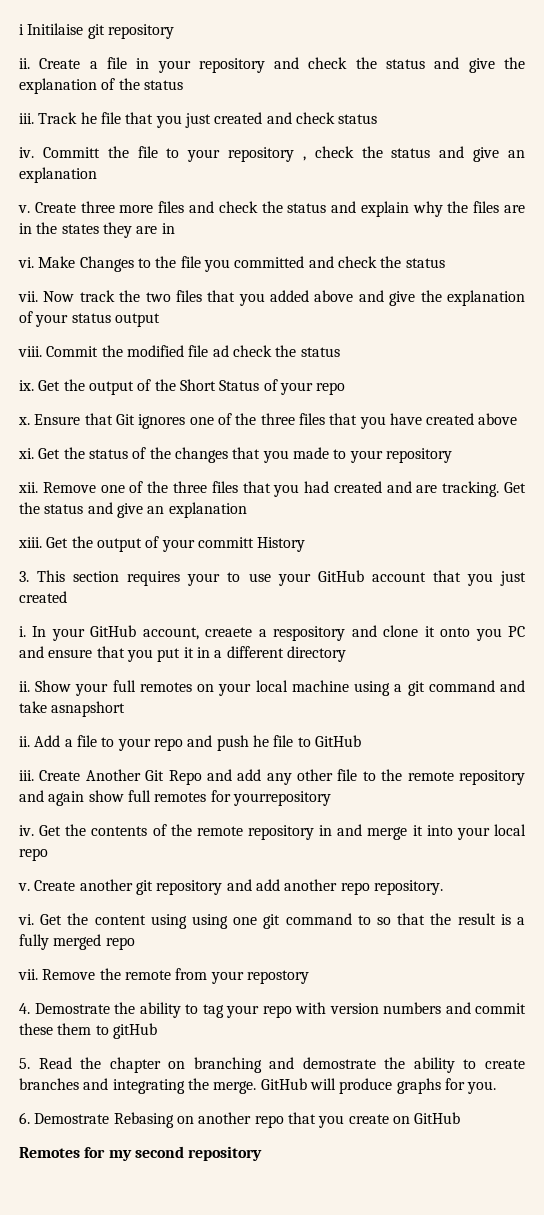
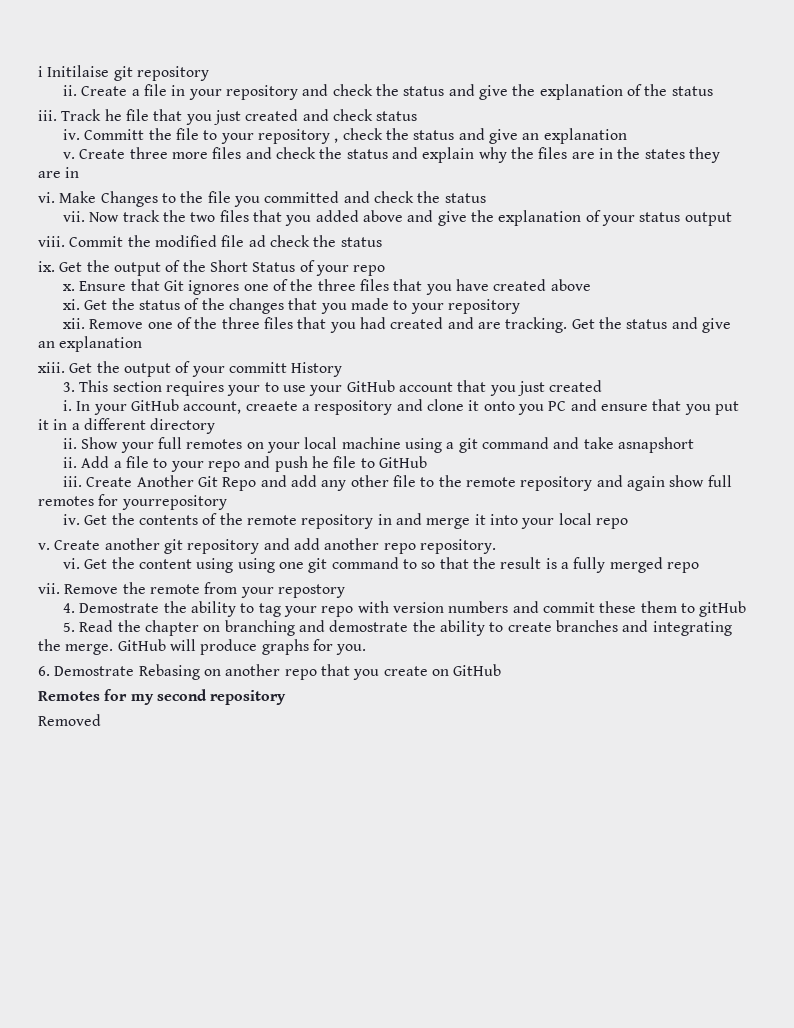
+ Removed

